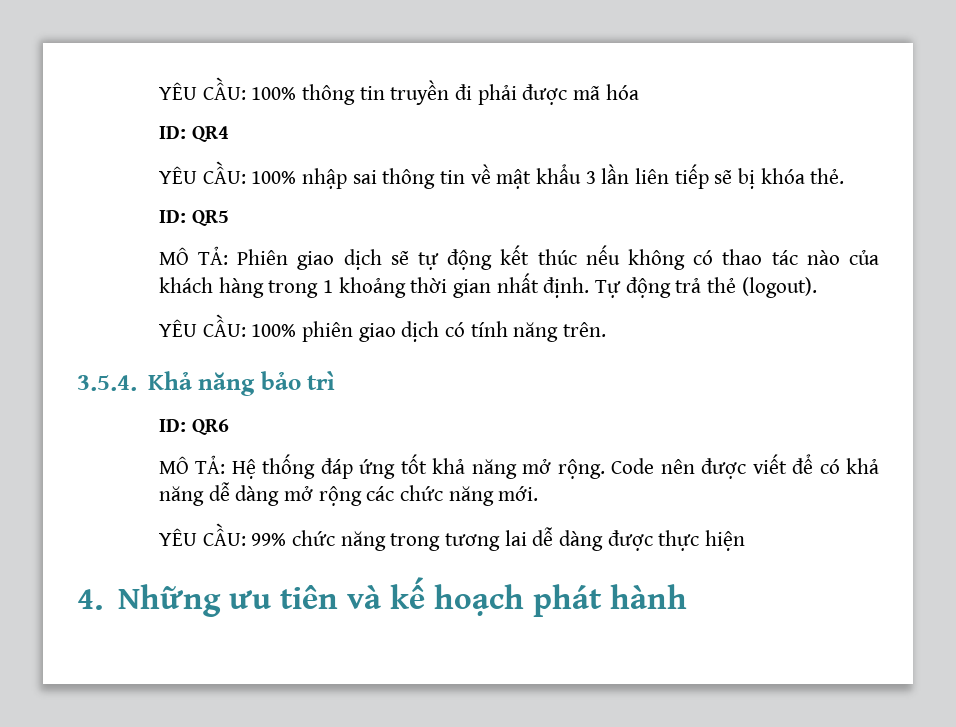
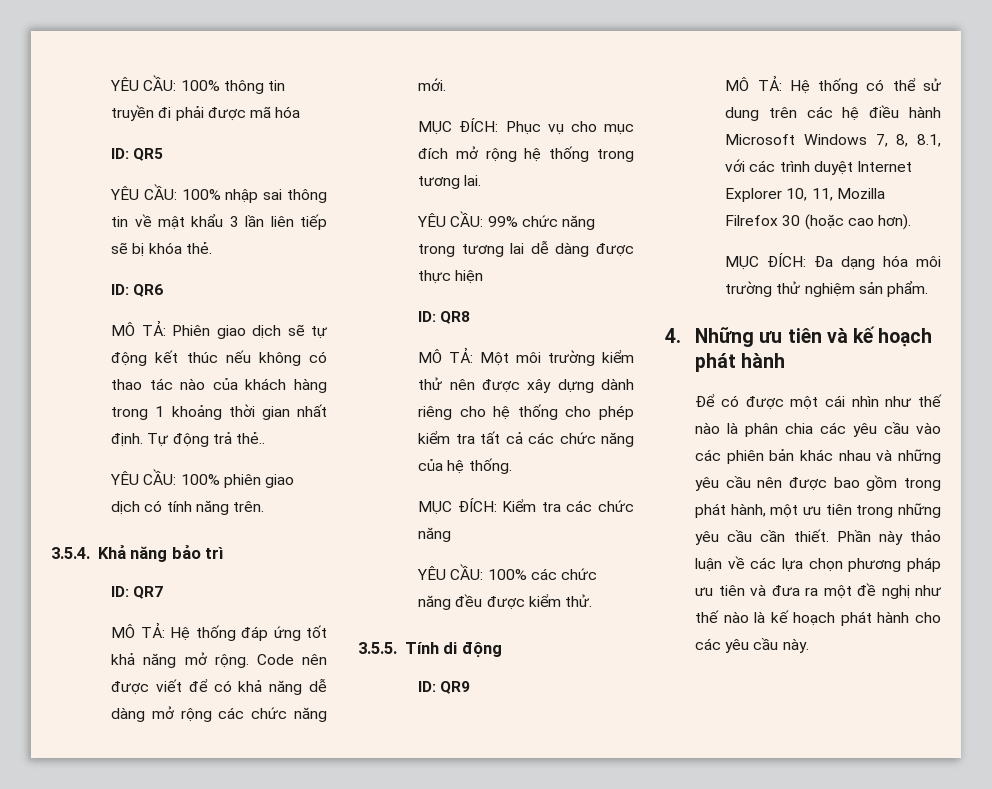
- ID: QR4
+ ID: QR5
- ID: QR5
+ ID: QR6
- Tự động trả thẻ (logout).
+ Tự động trả thẻ..
- ID: QR6
+ ID: QR7
+ MỤC ĐÍCH: Phục vụ cho mục đích mở rộng hệ thống trong tương lai.
+ ID: QR8
+ MÔ TẢ: Một môi trường kiểm thử nên được xây dựng dành riêng cho hệ thống cho phép kiểm tra tất cả các chức năng của hệ thống.
+ MỤC ĐÍCH: Kiểm tra các chức năng
+ YÊU CẦU: 100% các chức năng đều được kiểm thử.
+ 3.5.5. Tính di động
+ ID: QR9
+ MÔ TẢ: Hệ thống có thể sử dung trên các hệ điều hành Microsoft Windows 7, 8, 8.1, với các trình duyệt Internet Explorer 10, 11, Mozilla Filrefox 30 (hoặc cao hơn).
+ MỤC ĐÍCH: Đa dạng hóa môi trường thử nghiệm sản phẩm.
+ Để có được một cái nhìn như thế nào là phân chia các yêu cầu vào các phiên bản khác nhau và những yêu cầu nên được bao gồm trong phát hành, một ưu tiên trong những yêu cầu cần thiết. Phần này thảo luận về các lựa chọn phương pháp ưu tiên và đưa ra một đề nghị như thế nào là kế hoạch phát hành cho các yêu cầu này.

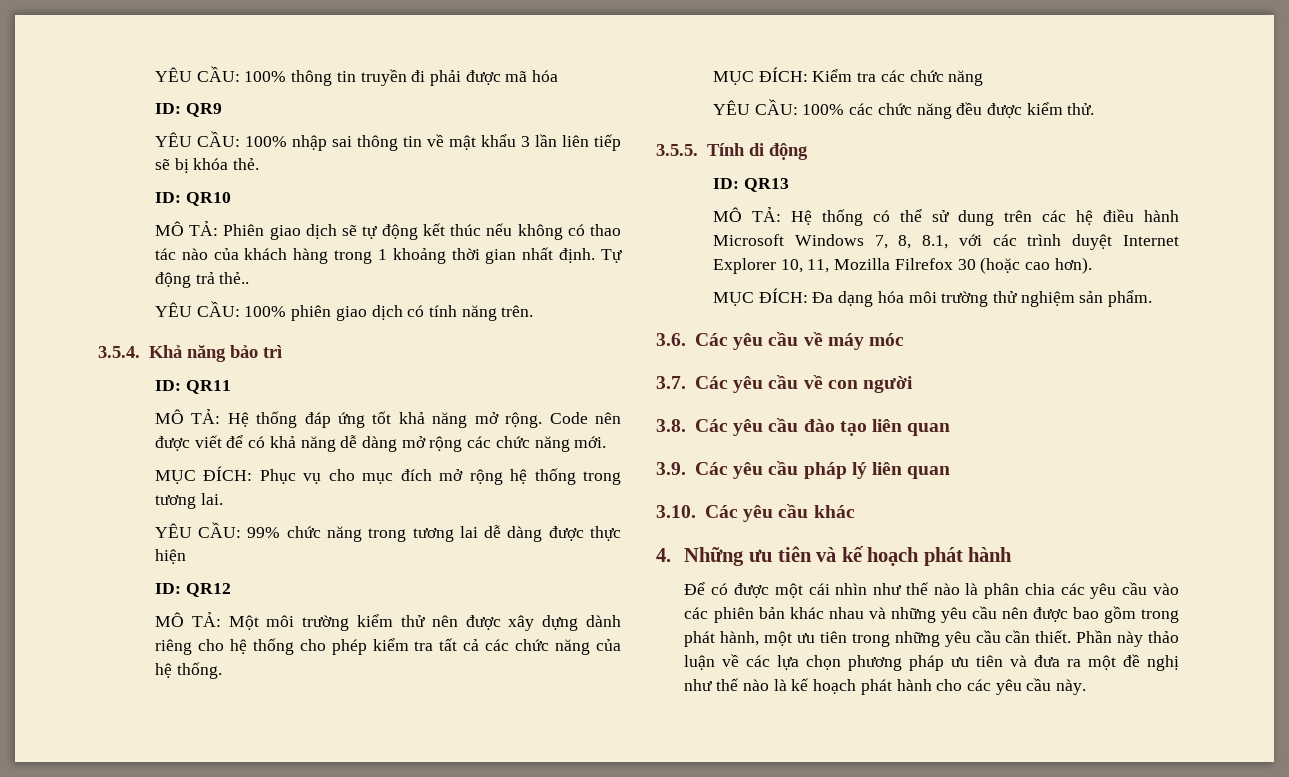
- ID: QR5
+ ID: QR9
- ID: QR6
+ ID: QR10
- ID: QR7
+ ID: QR11
- ID: QR8
+ ID: QR12
- ID: QR9
+ ID: QR13
+ 3.6. Các yêu cầu về máy móc
+ 3.7. Các yêu cầu về con người
+ 3.8. Các yêu cầu đào tạo liên quan
+ 3.9. Các yêu cầu pháp lý liên quan
+ 3.10. Các yêu cầu khác

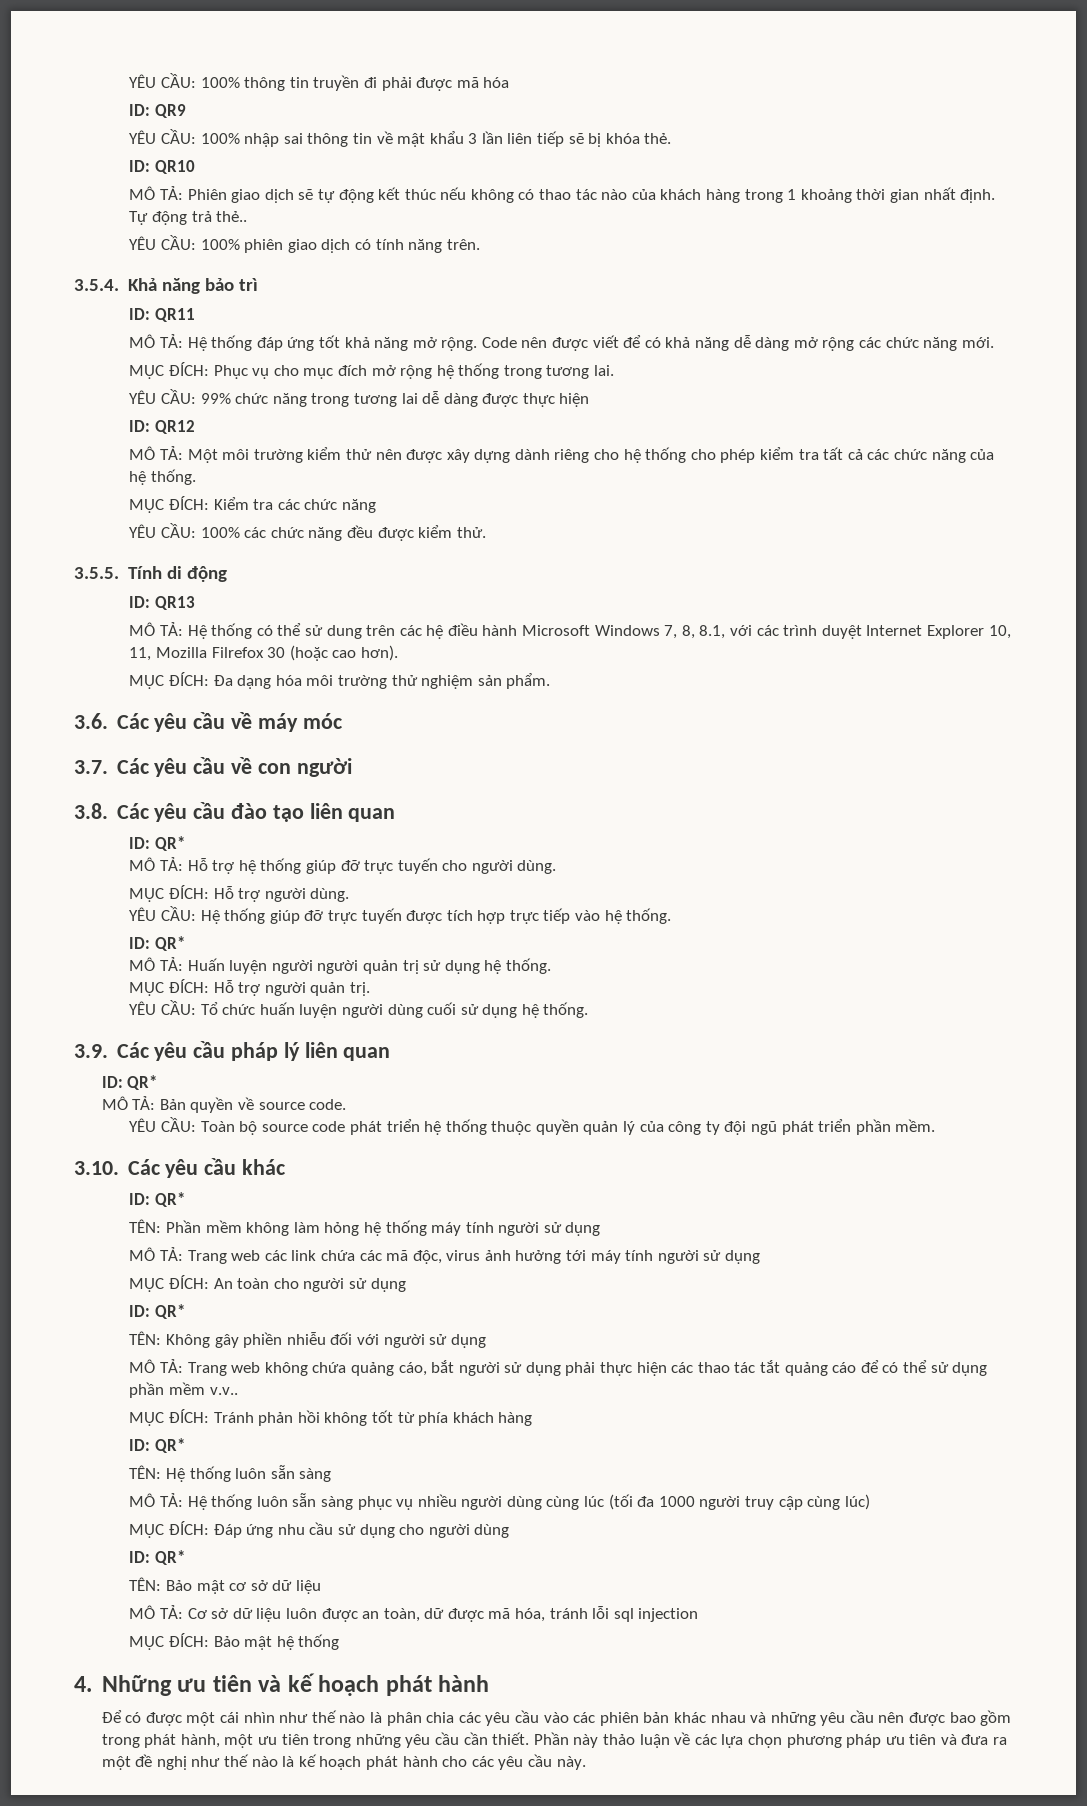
  3.8. Các yêu cầu đào tạo liên quan
+ ID: QR*
+ MÔ TẢ: Hỗ trợ hệ thống giúp đỡ trực tuyến cho người dùng.
+ MỤC ĐÍCH: Hỗ trợ người dùng.
+ YÊU CẦU: Hệ thống giúp đỡ trực tuyến được tích hợp trực tiếp vào hệ thống.
+ ID: QR*
+ MÔ TẢ: Huấn luyện người người quản trị sử dụng hệ thống.
+ MỤC ĐÍCH: Hỗ trợ người quản trị.
+ YÊU CẦU: Tổ chức huấn luyện người dùng cuối sử dụng hệ thống.
  3.9. Các yêu cầu pháp lý liên quan
+ ID: QR*
+ MÔ TẢ: Bản quyền về source code.
+ YÊU CẦU: Toàn bộ source code phát triển hệ thống thuộc quyền quản lý của công ty đội ngũ phát triển phần mềm.
  3.10. Các yêu cầu khác
+ ID: QR*
+ TÊN: Phần mềm không làm hỏng hệ thống máy tính người sử dụng
+ MÔ TẢ: Trang web các link chứa các mã độc, virus ảnh hưởng tới máy tính người sử dụng
+ MỤC ĐÍCH: An toàn cho người sử dụng
+ ID: QR*
+ TÊN: Không gây phiền nhiễu đối với người sử dụng
+ MÔ TẢ: Trang web không chứa quảng cáo, bắt người sử dụng phải thực hiện các thao tác tắt quảng cáo để có thể sử dụng phần mềm v.v..
+ MỤC ĐÍCH: Tránh phản hồi không tốt từ phía khách hàng
+ ID: QR*
+ TÊN: Hệ thống luôn sẵn sàng
+ MÔ TẢ: Hệ thống luôn sẵn sàng phục vụ nhiều người dùng cùng lúc (tối đa 1000 người truy cập cùng lúc)
+ MỤC ĐÍCH: Đáp ứng nhu cầu sử dụng cho người dùng
+ ID: QR*
+ TÊN: Bảo mật cơ sở dữ liệu
+ MÔ TẢ: Cơ sở dữ liệu luôn được an toàn, dữ được mã hóa, tránh lỗi sql injection
+ MỤC ĐÍCH: Bảo mật hệ thống

